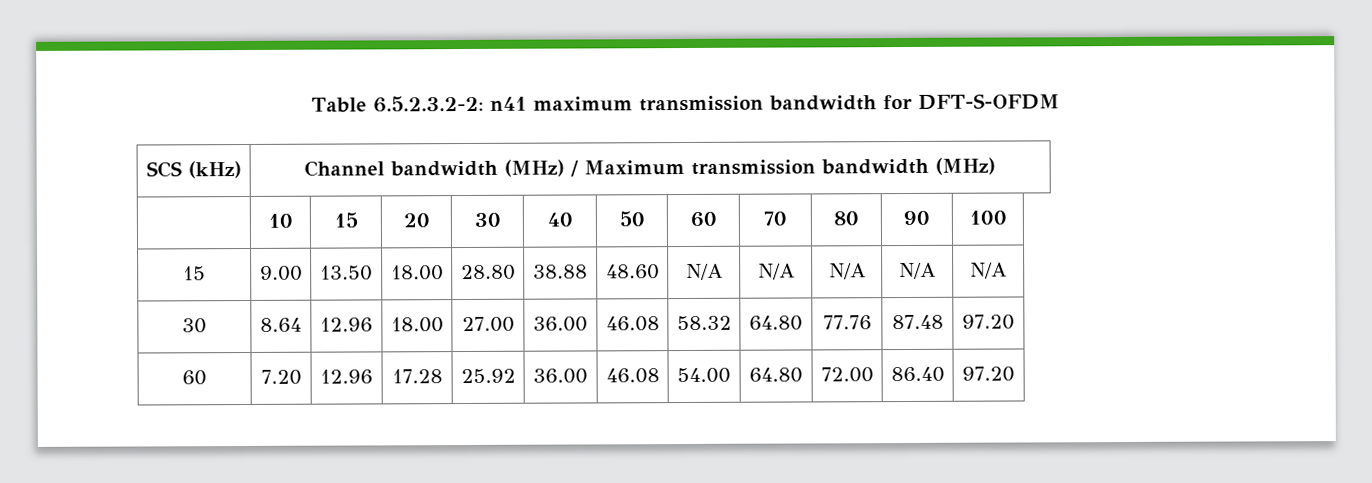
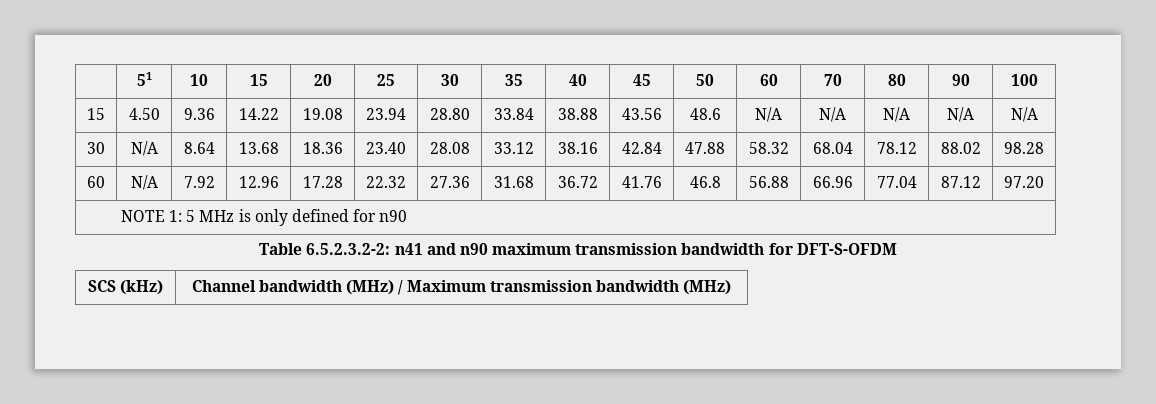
+ | 51 | 10 | 15 | 20 | 25 | 30 | 35 | 40 | 45 | 50 | 60 | 70 | 80 | 90 | 100
+ 15 | 4.50 | 9.36 | 14.22 | 19.08 | 23.94 | 28.80 | 33.84 | 38.88 | 43.56 | 48.6 | N/A | N/A | N/A | N/A | N/A
+ 30 | N/A | 8.64 | 13.68 | 18.36 | 23.40 | 28.08 | 33.12 | 38.16 | 42.84 | 47.88 | 58.32 | 68.04 | 78.12 | 88.02 | 98.28
+ 60 | N/A | 7.92 | 12.96 | 17.28 | 22.32 | 27.36 | 31.68 | 36.72 | 41.76 | 46.8 | 56.88 | 66.96 | 77.04 | 87.12 | 97.20
+ NOTE 1: 5 MHz is only defined for n90
- Table 6.5.2.3.2-2: n41 maximum transmission bandwidth for DFT-S-OFDM
+ Table 6.5.2.3.2-2: n41 and n90 maximum transmission bandwidth for DFT-S-OFDM
- | 10 | 15 | 20 | 30 | 40 | 50 | 60 | 70 | 80 | 90 | 100
- 15 | 9.00 | 13.50 | 18.00 | 28.80 | 38.88 | 48.60 | N/A | N/A | N/A | N/A | N/A
- 30 | 8.64 | 12.96 | 18.00 | 27.00 | 36.00 | 46.08 | 58.32 | 64.80 | 77.76 | 87.48 | 97.20
- 60 | 7.20 | 12.96 | 17.28 | 25.92 | 36.00 | 46.08 | 54.00 | 64.80 | 72.00 | 86.40 | 97.20

